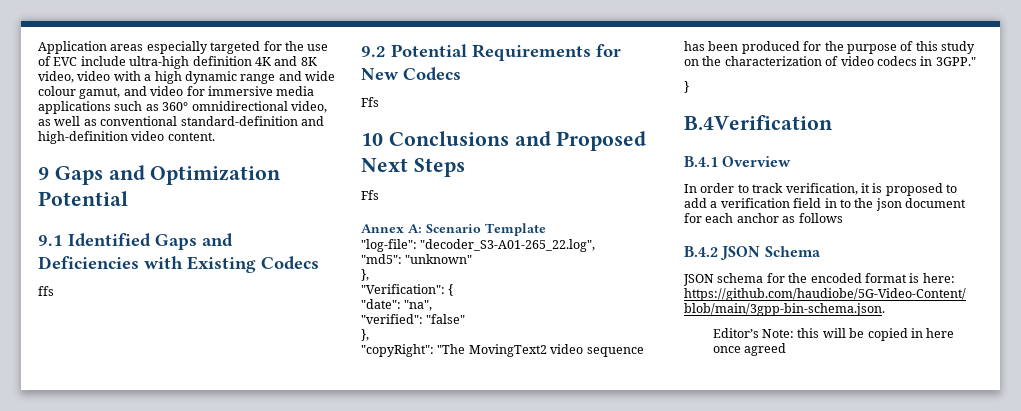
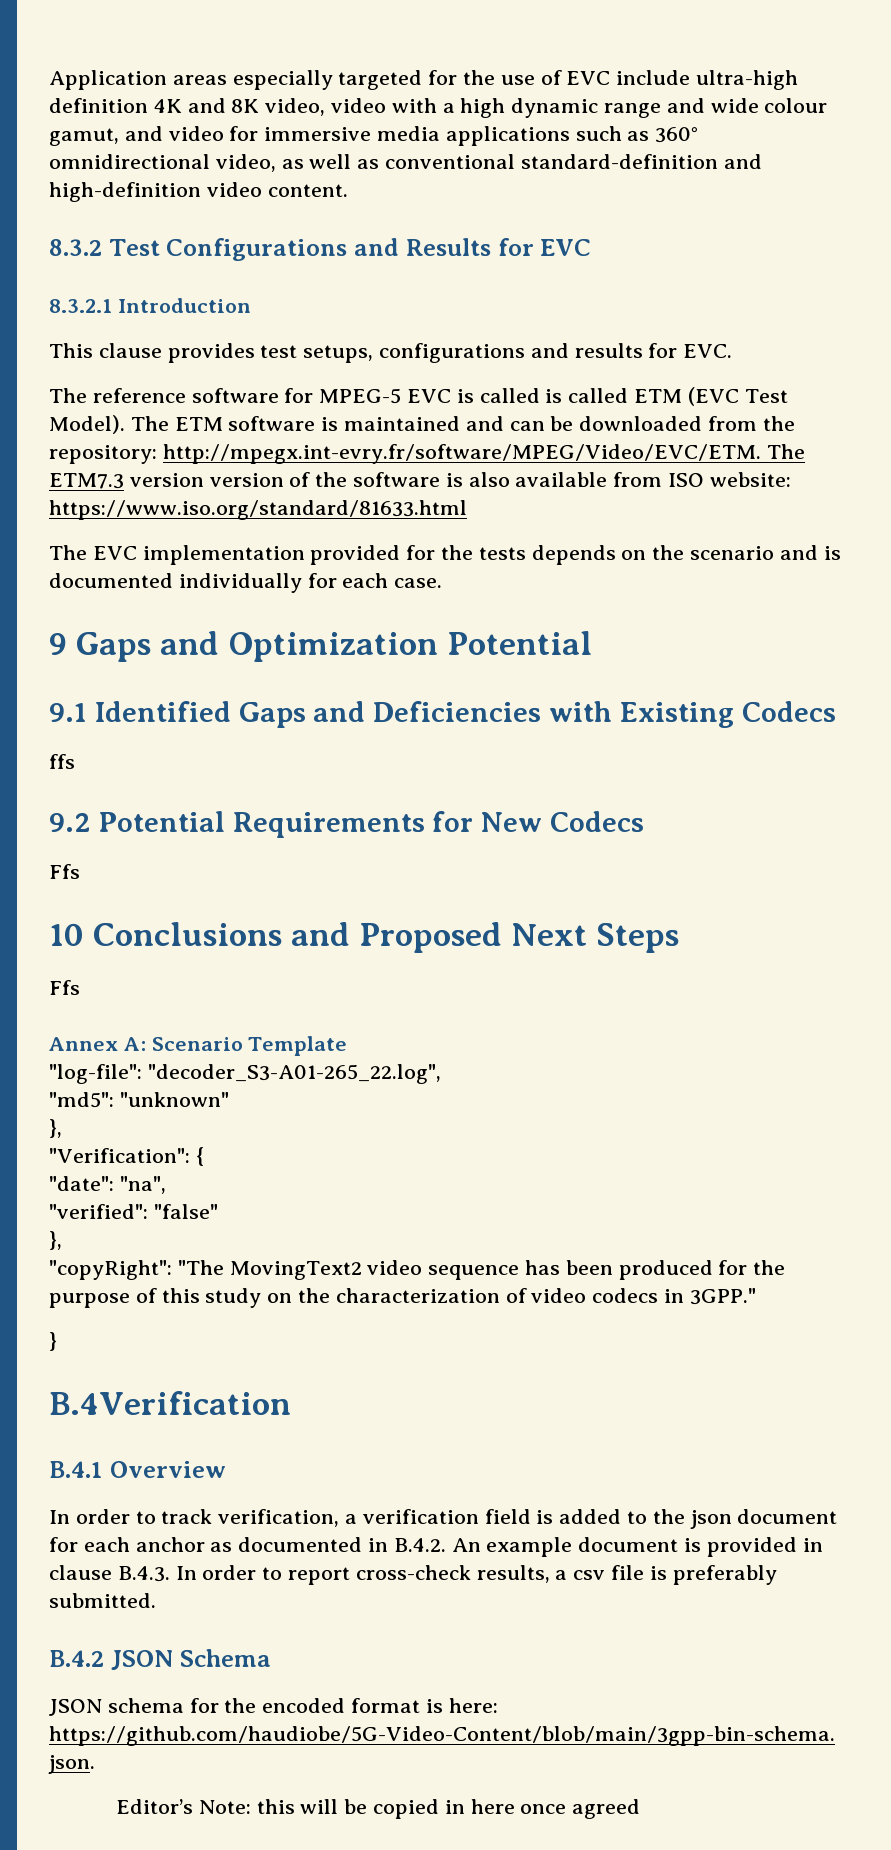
+ 8.3.2 Test Configurations and Results for EVC
+ 8.3.2.1 Introduction
+ This clause provides test setups, configurations and results for EVC.
+ The reference software for MPEG-5 EVC is called is called ETM (EVC Test Model). The ETM software is maintained and can be downloaded from the repository: http://mpegx.int-evry.fr/software/MPEG/Video/EVC/ETM. The ETM7.3 version version of the software is also available from ISO website: https://www.iso.org/standard/81633.html
+ The EVC implementation provided for the tests depends on the scenario and is documented individually for each case.
- In order to track verification, it is proposed to add a verification field in to the json document for each anchor as follows
+ In order to track verification, a verification field is added to the json document for each anchor as documented in B.4.2. An example document is provided in clause B.4.3. In order to report cross-check results, a csv file is preferably submitted.

